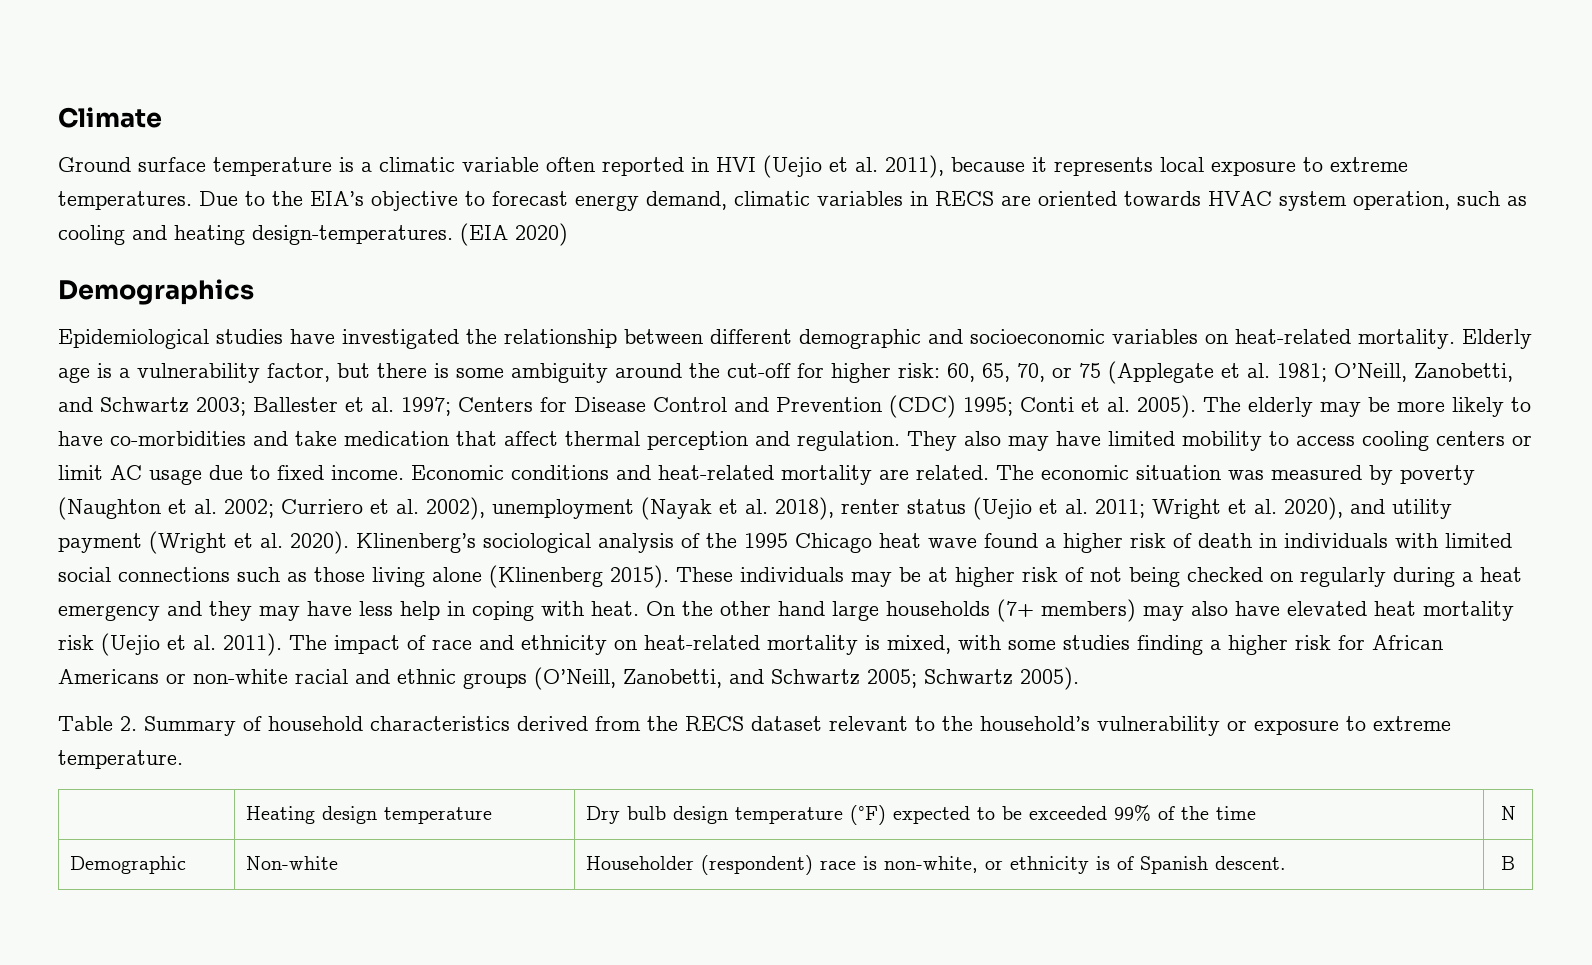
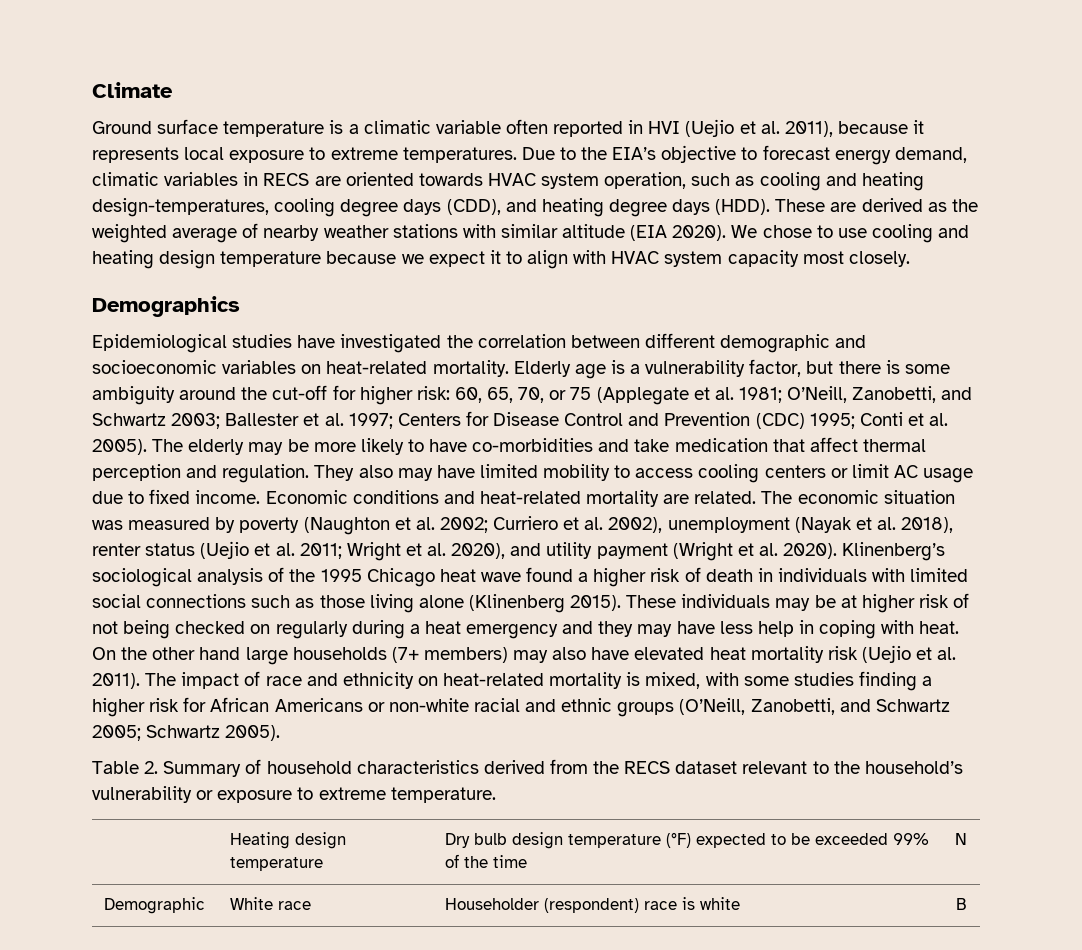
- Due to the EIA’s objective to forecast energy demand, climatic variables in RECS are oriented towards HVAC system operation, such as cooling and heating design-temperatures. (EIA 2020)
+ Due to the EIA’s objective to forecast energy demand, climatic variables in RECS are oriented towards HVAC system operation, such as cooling and heating design-temperatures, cooling degree days (CDD), and heating degree days (HDD). These are derived as the weighted average of nearby weather stations with similar altitude (EIA 2020). We chose to use cooling and heating design temperature because we expect it to align with HVAC system capacity most closely.
- Epidemiological studies have investigated the relationship between different demographic and socioeconomic variables on heat-related mortality.
+ Epidemiological studies have investigated the correlation between different demographic and socioeconomic variables on heat-related mortality.
- Demographic | Non-white | Householder (respondent) race is non-white, or ethnicity is of Spanish descent. | B
+ Demographic | White race | Householder (respondent) race is white | B

